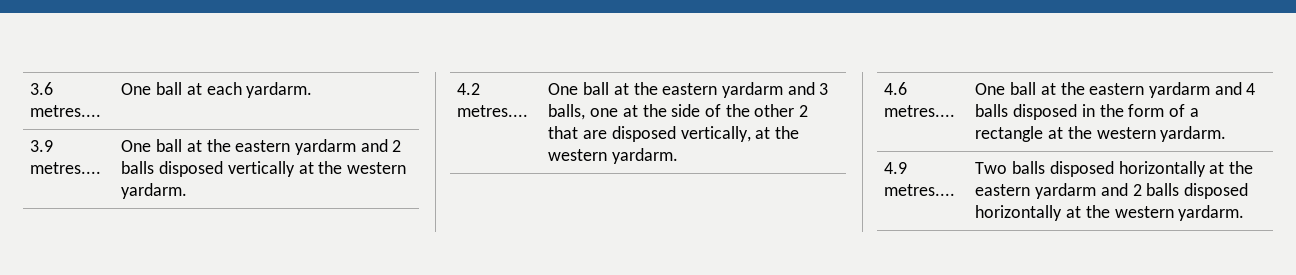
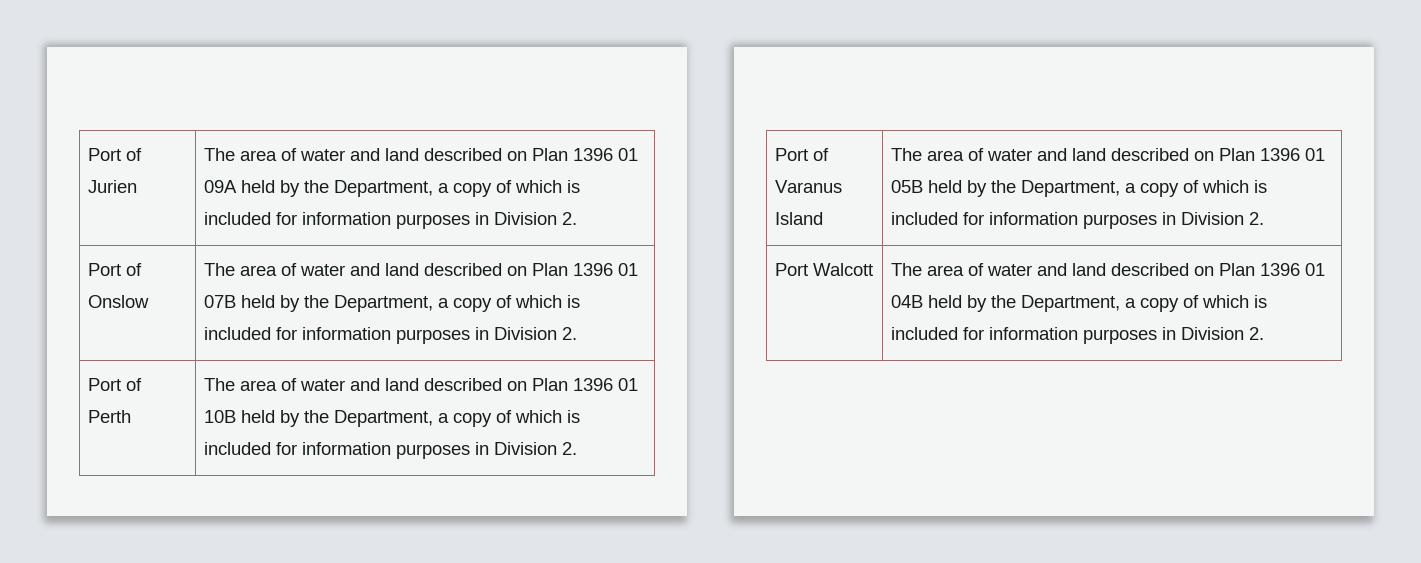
- 3.6 metres.... | One ball at each yardarm.
- 3.9 metres.... | One ball at the eastern yardarm and 2 balls disposed vertically at the western yardarm.
- 4.2 metres.... | One ball at the eastern yardarm and 3 balls, one at the side of the other 2 that are disposed vertically, at the western yardarm.
- 4.6 metres.... | One ball at the eastern yardarm and 4 balls disposed in the form of a rectangle at the western yardarm.
- 4.9 metres.... | Two balls disposed horizontally at the eastern yardarm and 2 balls disposed horizontally at the western yardarm.
+ Port of Jurien | The area of water and land described on Plan 1396 01 09A held by the Department, a copy of which is included for information purposes in Division 2.
+ Port of Onslow | The area of water and land described on Plan 1396 01 07B held by the Department, a copy of which is included for information purposes in Division 2.
+ Port of Perth | The area of water and land described on Plan 1396 01 10B held by the Department, a copy of which is included for information purposes in Division 2.
+ Port of Varanus Island | The area of water and land described on Plan 1396 01 05B held by the Department, a copy of which is included for information purposes in Division 2.
+ Port Walcott | The area of water and land described on Plan 1396 01 04B held by the Department, a copy of which is included for information purposes in Division 2.

